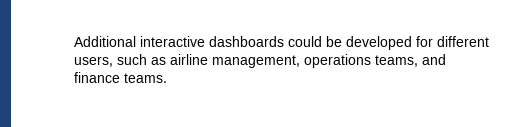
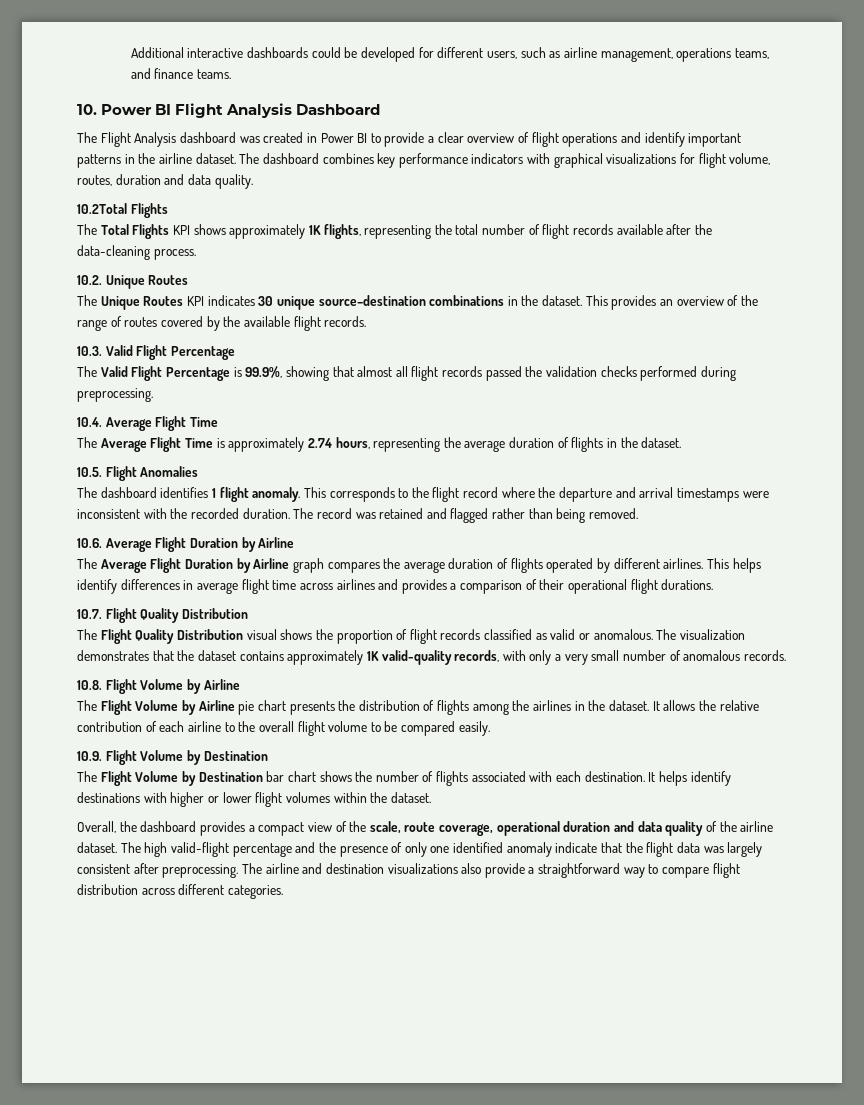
+ 10. Power BI Flight Analysis Dashboard
+ The Flight Analysis dashboard was created in Power BI to provide a clear overview of flight operations and identify important patterns in the airline dataset. The dashboard combines key performance indicators with graphical visualizations for flight volume, routes, duration and data quality.
+ 10.2Total Flights
+ The Total Flights KPI shows approximately 1K flights, representing the total number of flight records available after the data-cleaning process.
+ 10.2. Unique Routes
+ The Unique Routes KPI indicates 30 unique source–destination combinations in the dataset. This provides an overview of the range of routes covered by the available flight records.
+ 10.3. Valid Flight Percentage
+ The Valid Flight Percentage is 99.9%, showing that almost all flight records passed the validation checks performed during preprocessing.
+ 10.4. Average Flight Time
+ The Average Flight Time is approximately 2.74 hours, representing the average duration of flights in the dataset.
+ 10.5. Flight Anomalies
+ The dashboard identifies 1 flight anomaly. This corresponds to the flight record where the departure and arrival timestamps were inconsistent with the recorded duration. The record was retained and flagged rather than being removed.
+ 10.6. Average Flight Duration by Airline
+ The Average Flight Duration by Airline graph compares the average duration of flights operated by different airlines. This helps identify differences in average flight time across airlines and provides a comparison of their operational flight durations.
+ 10.7. Flight Quality Distribution
+ The Flight Quality Distribution visual shows the proportion of flight records classified as valid or anomalous. The visualization demonstrates that the dataset contains approximately 1K valid-quality records, with only a very small number of anomalous records.
+ 10.8. Flight Volume by Airline
+ The Flight Volume by Airline pie chart presents the distribution of flights among the airlines in the dataset. It allows the relative contribution of each airline to the overall flight volume to be compared easily.
+ 10.9. Flight Volume by Destination
+ The Flight Volume by Destination bar chart shows the number of flights associated with each destination. It helps identify destinations with higher or lower flight volumes within the dataset.
+ Overall, the dashboard provides a compact view of the scale, route coverage, operational duration and data quality of the airline dataset. The high valid-flight percentage and the presence of only one identified anomaly indicate that the flight data was largely consistent after preprocessing. The airline and destination visualizations also provide a straightforward way to compare flight distribution across different categories.

